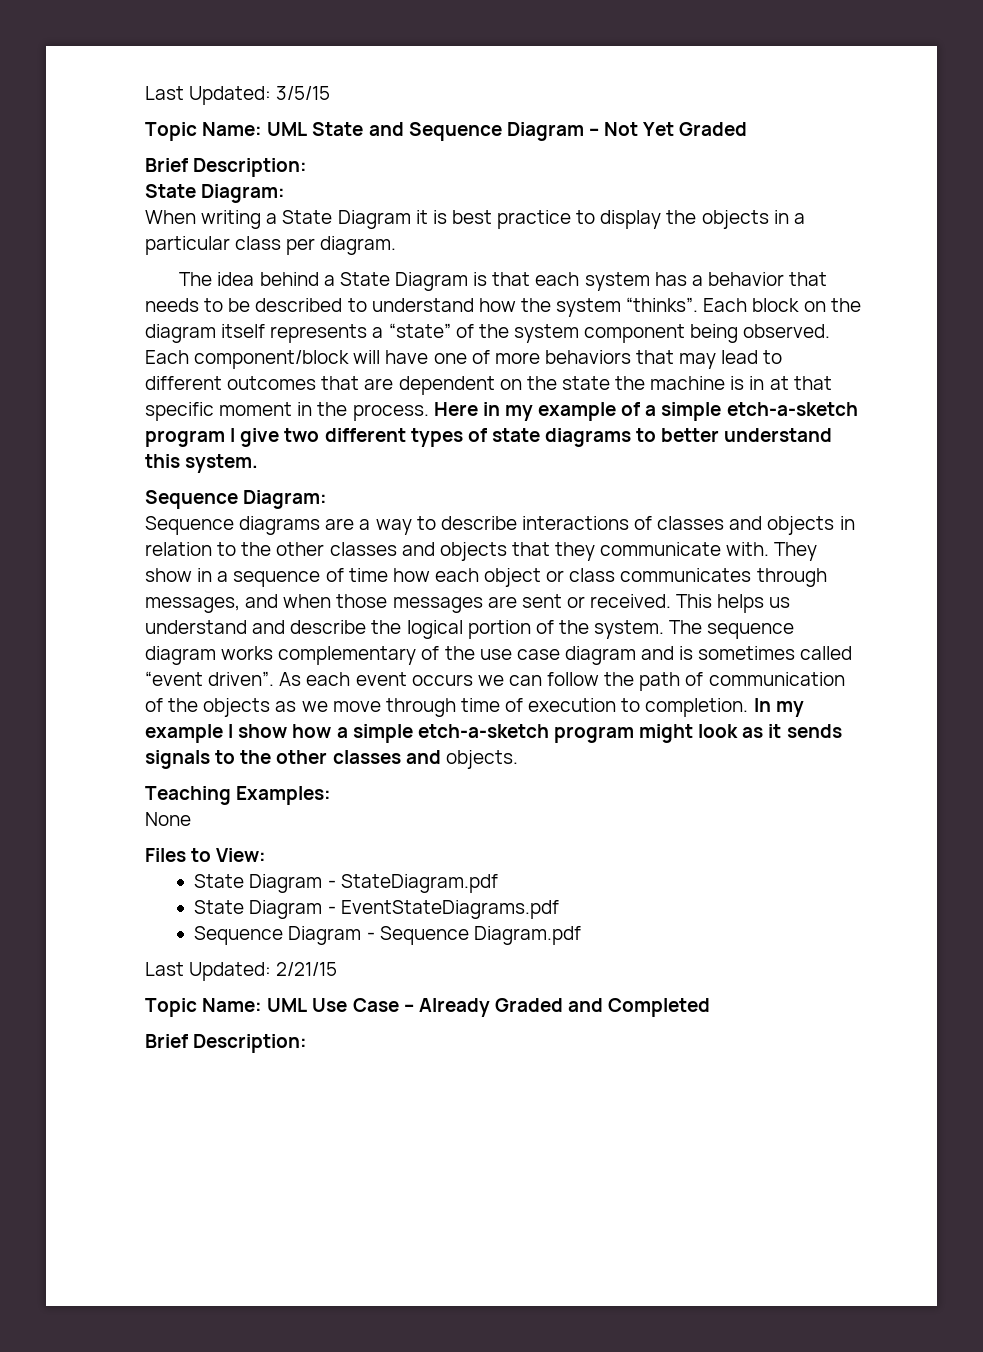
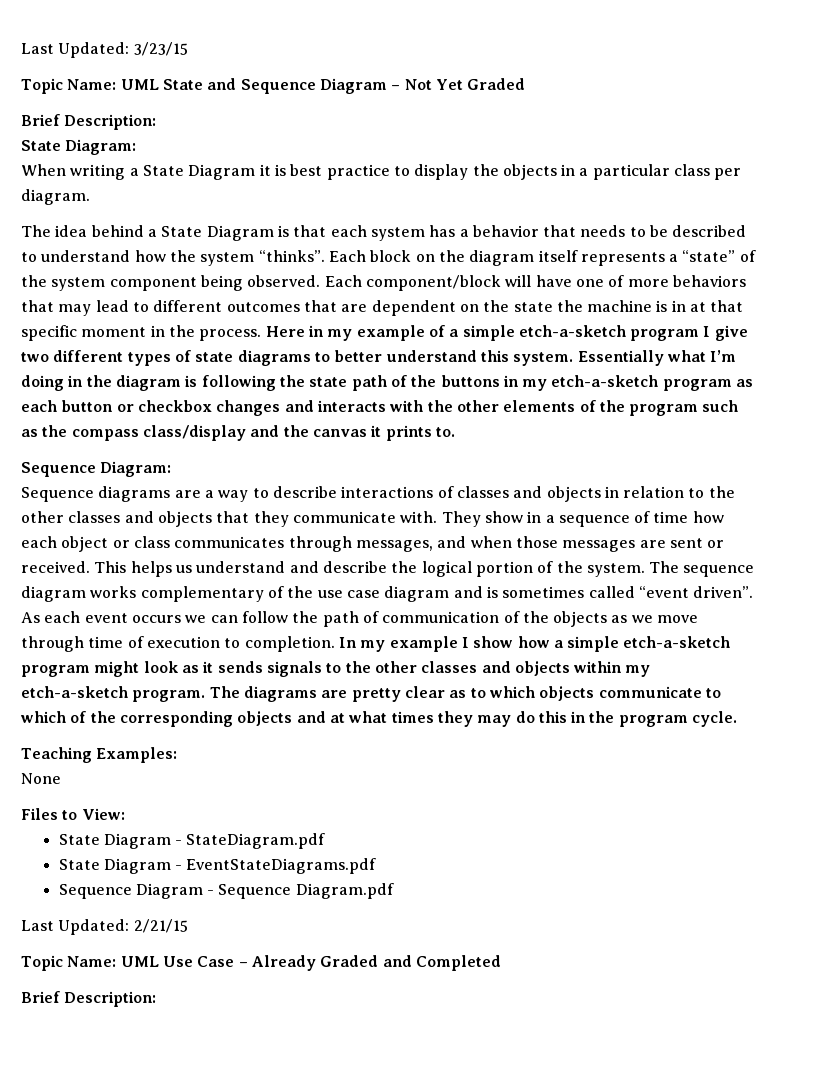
- Last Updated: 3/5/15
+ Last Updated: 3/23/15
+ Essentially what I’m doing in the diagram is following the state path of the buttons in my etch-a-sketch program as each button or checkbox changes and interacts with the other elements of the program such as the compass class/display and the canvas it prints to.
- In my example I show how a simple etch-a-sketch program might look as it sends signals to the other classes and objects.
+ In my example I show how a simple etch-a-sketch program might look as it sends signals to the other classes and objects within my etch-a-sketch program. The diagrams are pretty clear as to which objects communicate to which of the corresponding objects and at what times they may do this in the program cycle.

